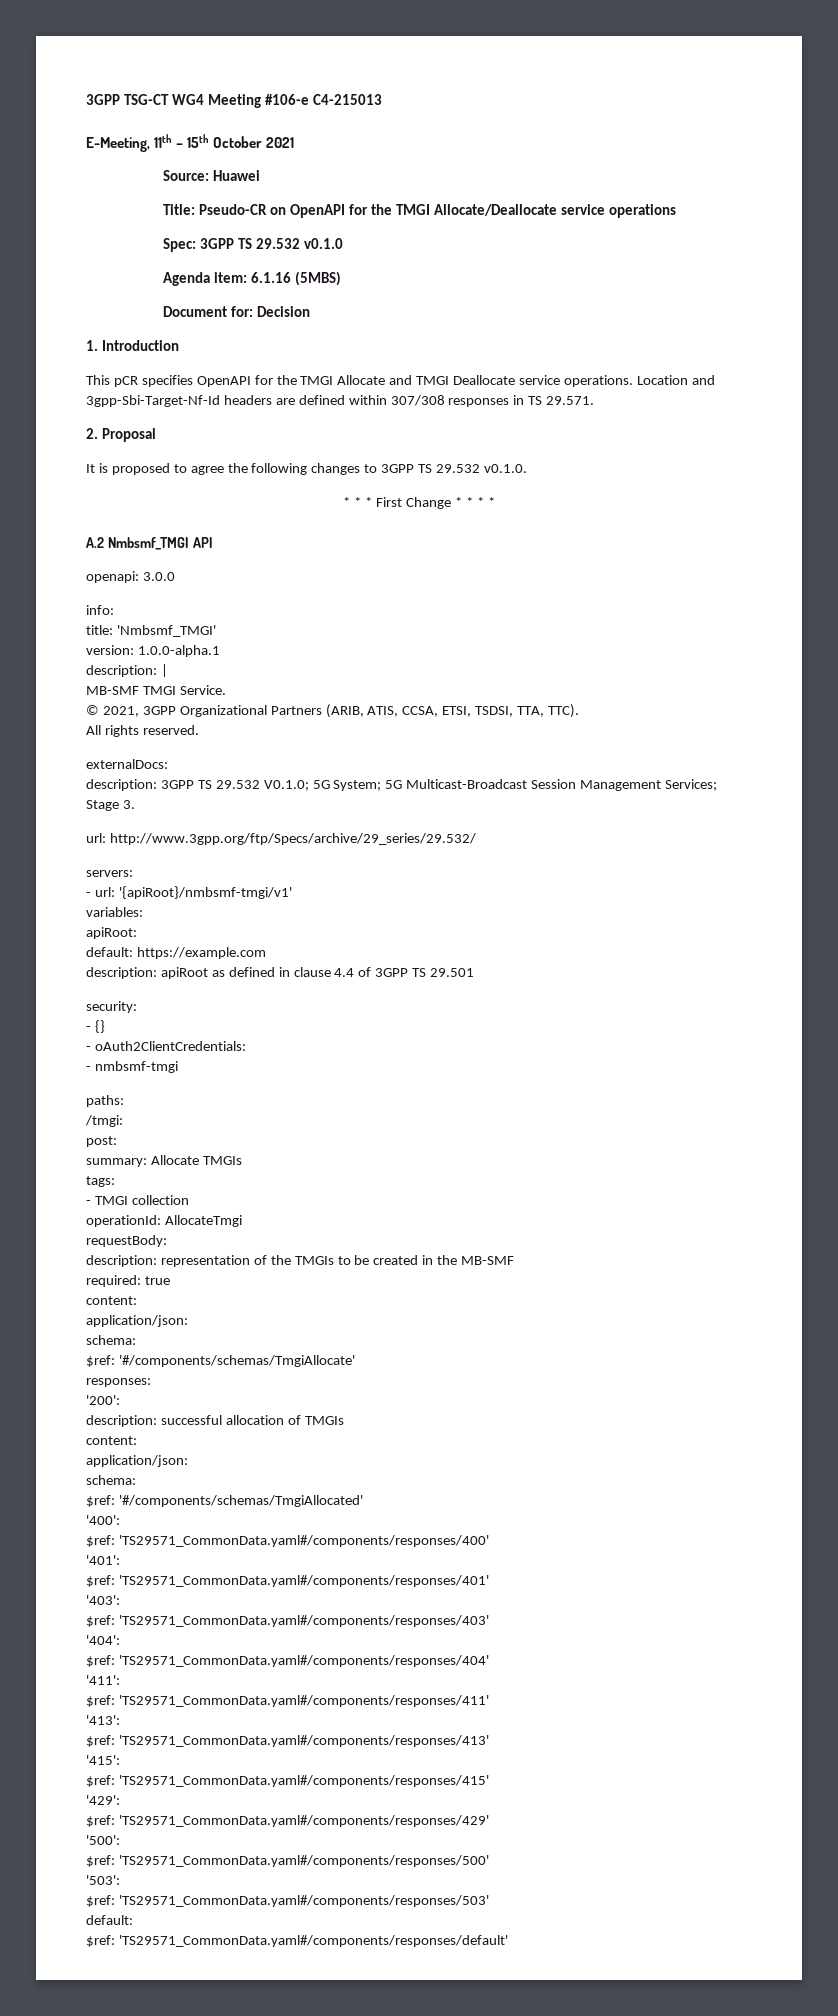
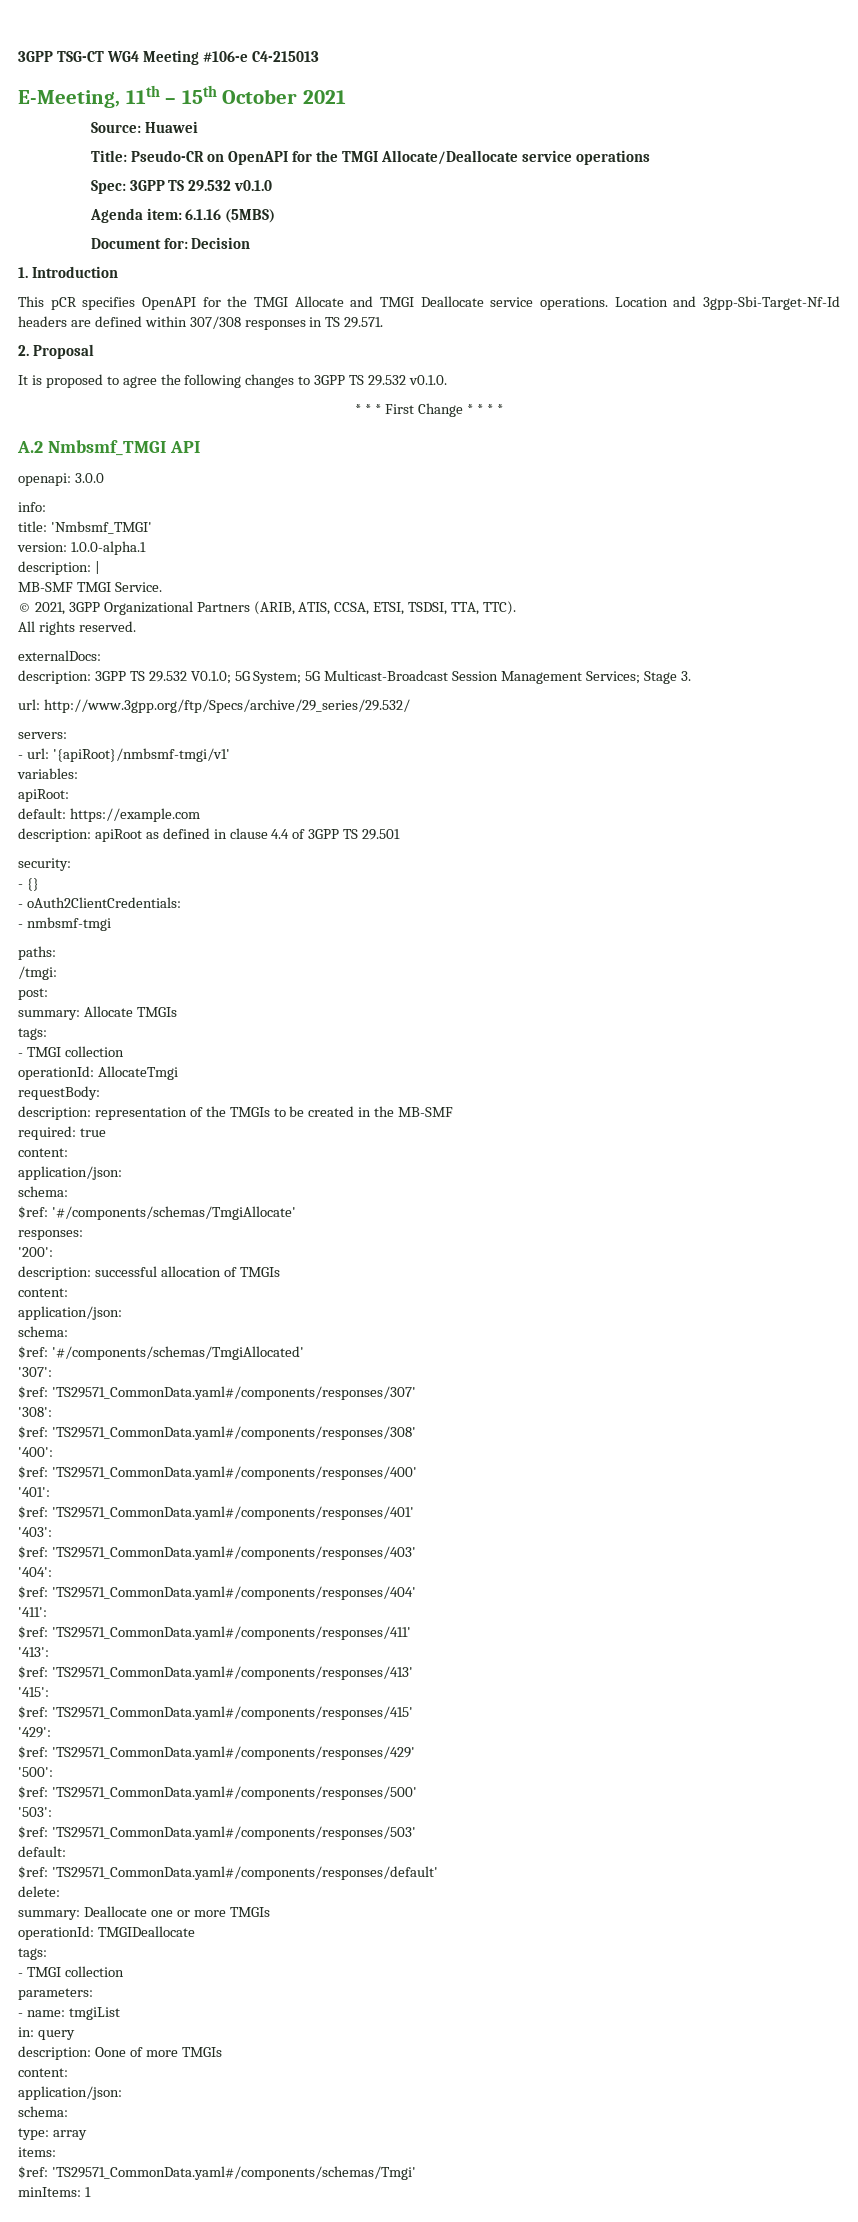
+ '307':
+ $ref: 'TS29571_CommonData.yaml#/components/responses/307'
+ '308':
+ $ref: 'TS29571_CommonData.yaml#/components/responses/308'
+ delete:
+ summary: Deallocate one or more TMGIs
+ operationId: TMGIDeallocate
+ tags:
+ - TMGI collection
+ parameters:
+ - name: tmgiList
+ in: query
+ description: Oone of more TMGIs
+ content:
+ application/json:
+ schema:
+ type: array
+ items:
+ $ref: 'TS29571_CommonData.yaml#/components/schemas/Tmgi'
+ minItems: 1

